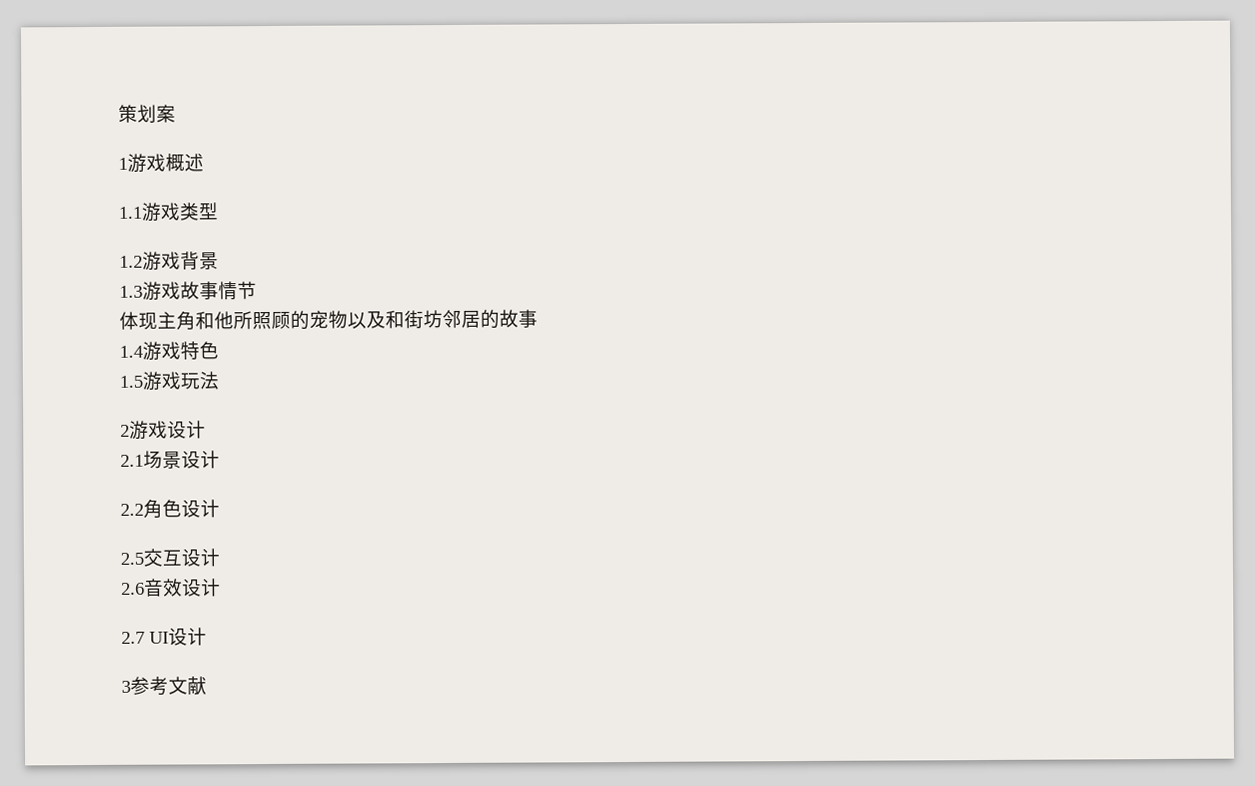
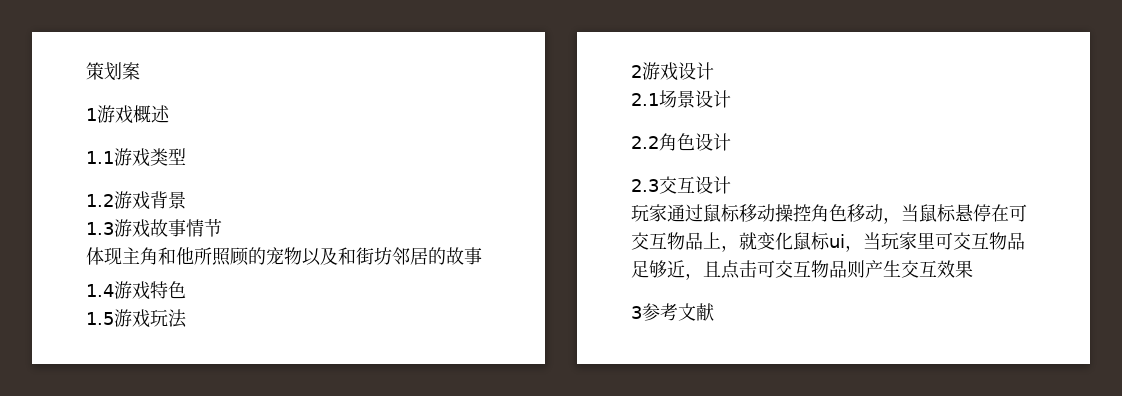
- 2.5交互设计
+ 2.3交互设计
- 2.6音效设计
- 2.7 UI设计
+ 玩家通过鼠标移动操控角色移动，当鼠标悬停在可交互物品上，就变化鼠标ui，当玩家里可交互物品足够近，且点击可交互物品则产生交互效果

